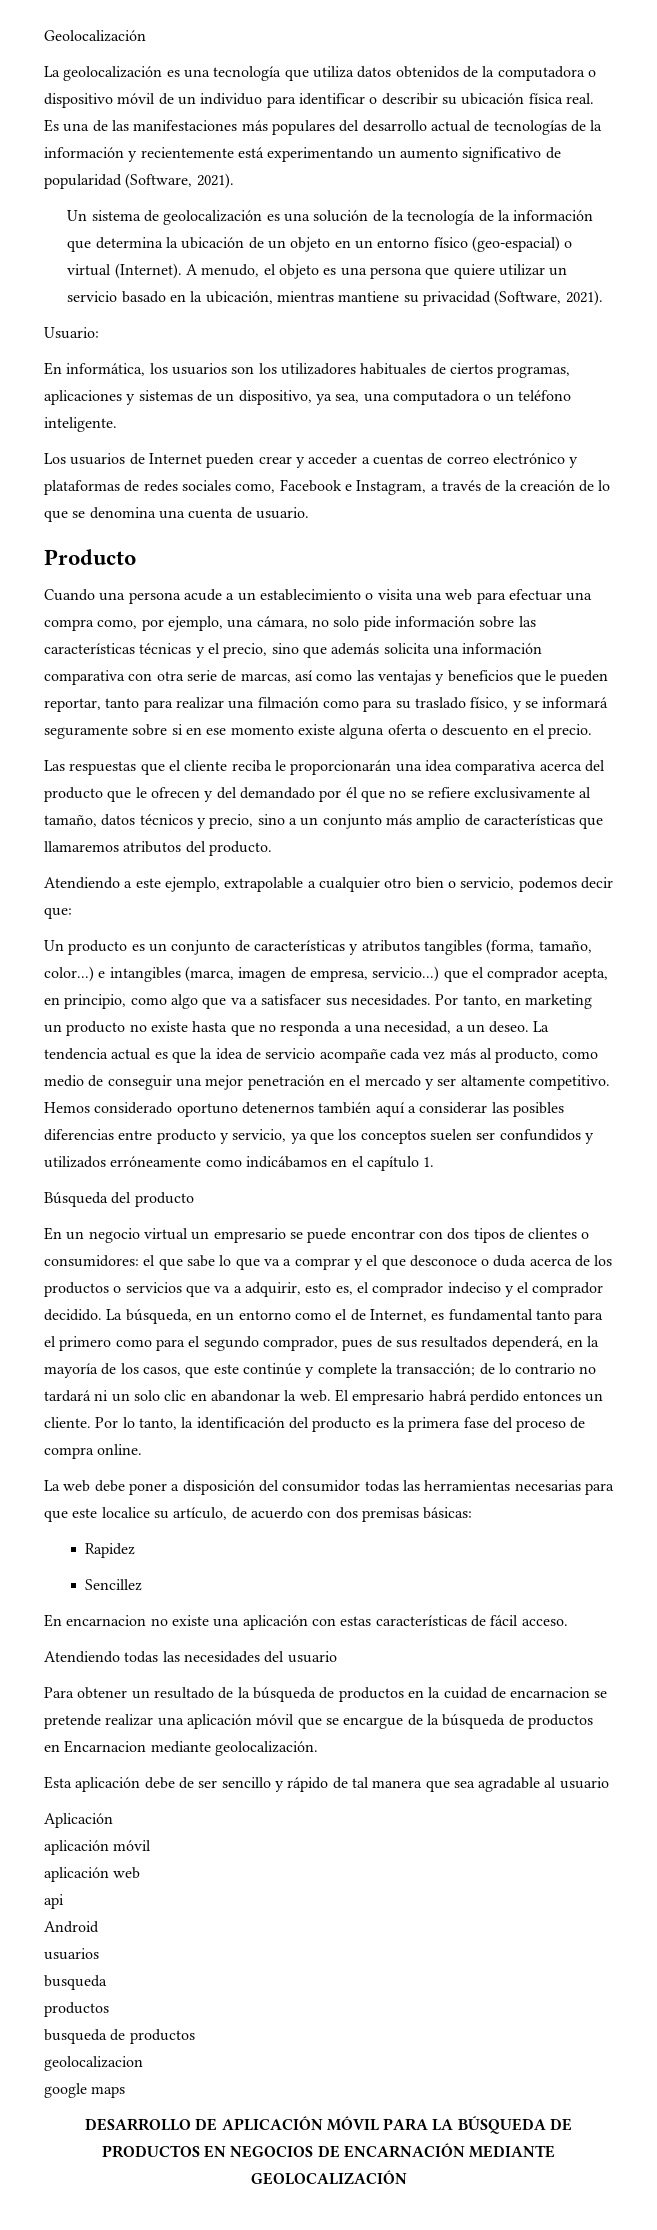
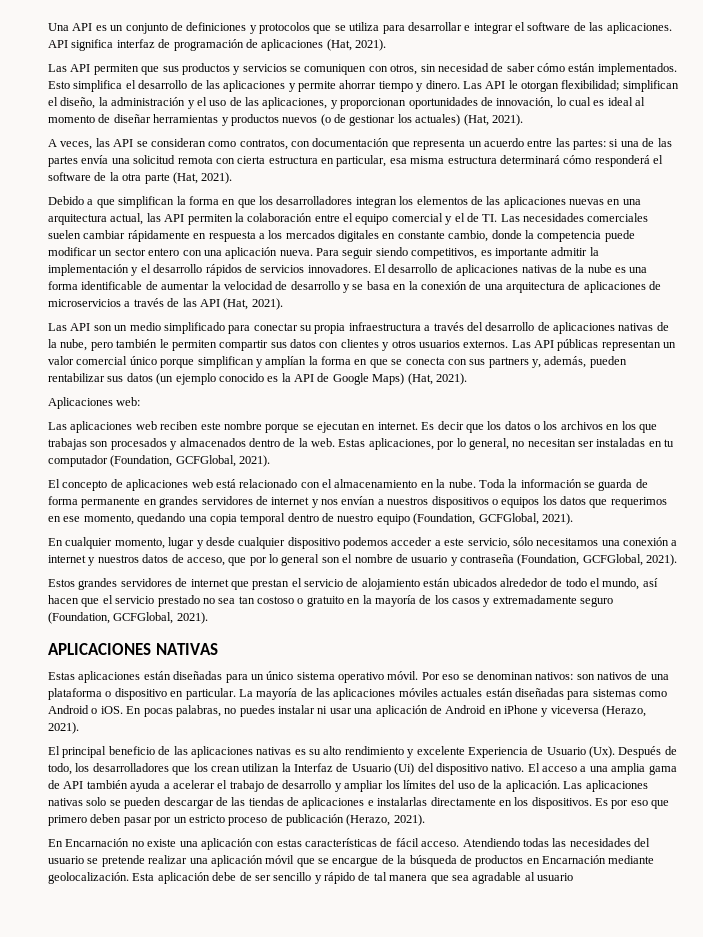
- Geolocalización
- La geolocalización es una tecnología que utiliza datos obtenidos de la computadora o dispositivo móvil de un individuo para identificar o describir su ubicación física real. Es una de las manifestaciones más populares del desarrollo actual de tecnologías de la información y recientemente está experimentando un aumento significativo de popularidad (Software, 2021).
- Un sistema de geolocalización es una solución de la tecnología de la información que determina la ubicación de un objeto en un entorno físico (geo-espacial) o virtual (Internet). A menudo, el objeto es una persona que quiere utilizar un servicio basado en la ubicación, mientras mantiene su privacidad (Software, 2021).
- Usuario:
- En informática, los usuarios son los utilizadores habituales de ciertos programas, aplicaciones y sistemas de un dispositivo, ya sea, una computadora o un teléfono inteligente.
- Los usuarios de Internet pueden crear y acceder a cuentas de correo electrónico y plataformas de redes sociales como, Facebook e Instagram, a través de la creación de lo que se denomina una cuenta de usuario.
- Producto
- Cuando una persona acude a un establecimiento o visita una web para efectuar una compra como, por ejemplo, una cámara, no solo pide información sobre las características técnicas y el precio, sino que además solicita una información comparativa con otra serie de marcas, así como las ventajas y beneficios que le pueden reportar, tanto para realizar una filmación como para su traslado físico, y se informará seguramente sobre si en ese momento existe alguna oferta o descuento en el precio.
- Las respuestas que el cliente reciba le proporcionarán una idea comparativa acerca del producto que le ofrecen y del demandado por él que no se refiere exclusivamente al tamaño, datos técnicos y precio, sino a un conjunto más amplio de características que llamaremos atributos del producto.
- Atendiendo a este ejemplo, extrapolable a cualquier otro bien o servicio, podemos decir que:
- Un producto es un conjunto de características y atributos tangibles (forma, tamaño, color...) e intangibles (marca, imagen de empresa, servicio...) que el comprador acepta, en principio, como algo que va a satisfacer sus necesidades. Por tanto, en marketing un producto no existe hasta que no responda a una necesidad, a un deseo. La tendencia actual es que la idea de servicio acompañe cada vez más al producto, como medio de conseguir una mejor penetración en el mercado y ser altamente competitivo. Hemos considerado oportuno detenernos también aquí a considerar las posibles diferencias entre producto y servicio, ya que los conceptos suelen ser confundidos y utilizados erróneamente como indicábamos en el capítulo 1.
- Búsqueda del producto
- En un negocio virtual un empresario se puede encontrar con dos tipos de clientes o consumidores: el que sabe lo que va a comprar y el que desconoce o duda acerca de los productos o servicios que va a adquirir, esto es, el comprador indeciso y el comprador decidido. La búsqueda, en un entorno como el de Internet, es fundamental tanto para el primero como para el segundo comprador, pues de sus resultados dependerá, en la mayoría de los casos, que este continúe y complete la transacción; de lo contrario no tardará ni un solo clic en abandonar la web. El empresario habrá perdido entonces un cliente. Por lo tanto, la identificación del producto es la primera fase del proceso de compra online.
- La web debe poner a disposición del consumidor todas las herramientas necesarias para que este localice su artículo, de acuerdo con dos premisas básicas:
- Rapidez
- Sencillez
- En encarnacion no existe una aplicación con estas características de fácil acceso.
- Atendiendo todas las necesidades del usuario
- Para obtener un resultado de la búsqueda de productos en la cuidad de encarnacion se pretende realizar una aplicación móvil que se encargue de la búsqueda de productos en Encarnacion mediante geolocalización.
- Esta aplicación debe de ser sencillo y rápido de tal manera que sea agradable al usuario
+ Una API es un conjunto de definiciones y protocolos que se utiliza para desarrollar e integrar el software de las aplicaciones. API significa interfaz de programación de aplicaciones (Hat, 2021).
+ Las API permiten que sus productos y servicios se comuniquen con otros, sin necesidad de saber cómo están implementados. Esto simplifica el desarrollo de las aplicaciones y permite ahorrar tiempo y dinero. Las API le otorgan flexibilidad; simplifican el diseño, la administración y el uso de las aplicaciones, y proporcionan oportunidades de innovación, lo cual es ideal al momento de diseñar herramientas y productos nuevos (o de gestionar los actuales) (Hat, 2021).
+ A veces, las API se consideran como contratos, con documentación que representa un acuerdo entre las partes: si una de las partes envía una solicitud remota con cierta estructura en particular, esa misma estructura determinará cómo responderá el software de la otra parte (Hat, 2021).
+ Debido a que simplifican la forma en que los desarrolladores integran los elementos de las aplicaciones nuevas en una arquitectura actual, las API permiten la colaboración entre el equipo comercial y el de TI. Las necesidades comerciales suelen cambiar rápidamente en respuesta a los mercados digitales en constante cambio, donde la competencia puede modificar un sector entero con una aplicación nueva. Para seguir siendo competitivos, es importante admitir la implementación y el desarrollo rápidos de servicios innovadores. El desarrollo de aplicaciones nativas de la nube es una forma identificable de aumentar la velocidad de desarrollo y se basa en la conexión de una arquitectura de aplicaciones de microservicios a través de las API (Hat, 2021).
+ Las API son un medio simplificado para conectar su propia infraestructura a través del desarrollo de aplicaciones nativas de la nube, pero también le permiten compartir sus datos con clientes y otros usuarios externos. Las API públicas representan un valor comercial único porque simplifican y amplían la forma en que se conecta con sus partners y, además, pueden rentabilizar sus datos (un ejemplo conocido es la API de Google Maps) (Hat, 2021).
+ Aplicaciones web:
+ Las aplicaciones web reciben este nombre porque se ejecutan en internet. Es decir que los datos o los archivos en los que trabajas son procesados y almacenados dentro de la web. Estas aplicaciones, por lo general, no necesitan ser instaladas en tu computador (Foundation, GCFGlobal, 2021).
+ El concepto de aplicaciones web está relacionado con el almacenamiento en la nube. Toda la información se guarda de forma permanente en grandes servidores de internet y nos envían a nuestros dispositivos o equipos los datos que requerimos en ese momento, quedando una copia temporal dentro de nuestro equipo (Foundation, GCFGlobal, 2021).
+ En cualquier momento, lugar y desde cualquier dispositivo podemos acceder a este servicio, sólo necesitamos una conexión a internet y nuestros datos de acceso, que por lo general son el nombre de usuario y contraseña (Foundation, GCFGlobal, 2021).
+ Estos grandes servidores de internet que prestan el servicio de alojamiento están ubicados alrededor de todo el mundo, así hacen que el servicio prestado no sea tan costoso o gratuito en la mayoría de los casos y extremadamente seguro (Foundation, GCFGlobal, 2021).
+ APLICACIONES NATIVAS
+ Estas aplicaciones están diseñadas para un único sistema operativo móvil. Por eso se denominan nativos: son nativos de una plataforma o dispositivo en particular. La mayoría de las aplicaciones móviles actuales están diseñadas para sistemas como Android o iOS. En pocas palabras, no puedes instalar ni usar una aplicación de Android en iPhone y viceversa (Herazo, 2021).
+ El principal beneficio de las aplicaciones nativas es su alto rendimiento y excelente Experiencia de Usuario (Ux). Después de todo, los desarrolladores que los crean utilizan la Interfaz de Usuario (Ui) del dispositivo nativo. El acceso a una amplia gama de API también ayuda a acelerar el trabajo de desarrollo y ampliar los límites del uso de la aplicación. Las aplicaciones nativas solo se pueden descargar de las tiendas de aplicaciones e instalarlas directamente en los dispositivos. Es por eso que primero deben pasar por un estricto proceso de publicación (Herazo, 2021).
+ En Encarnación no existe una aplicación con estas características de fácil acceso. Atendiendo todas las necesidades del usuario se pretende realizar una aplicación móvil que se encargue de la búsqueda de productos en Encarnación mediante geolocalización. Esta aplicación debe de ser sencillo y rápido de tal manera que sea agradable al usuario
- Aplicación
- aplicación móvil
- aplicación web
- api
- Android
- usuarios
- busqueda
- productos
- busqueda de productos
- geolocalizacion
- google maps
- DESARROLLO DE APLICACIÓN MÓVIL PARA LA BÚSQUEDA DE PRODUCTOS EN NEGOCIOS DE ENCARNACIÓN MEDIANTE GEOLOCALIZACIÓN

